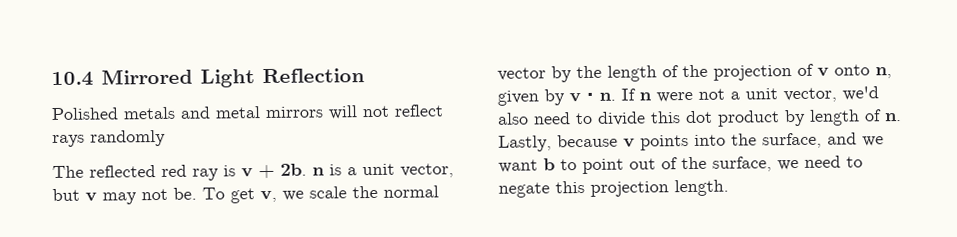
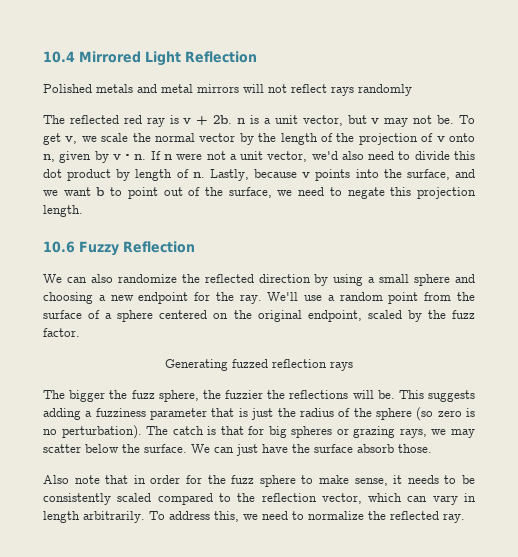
+ 10.6 Fuzzy Reflection
+ We can also randomize the reflected direction by using a small sphere and choosing a new endpoint for the ray. We'll use a random point from the surface of a sphere centered on the original endpoint, scaled by the fuzz factor.
+ Generating fuzzed reflection rays
+ The bigger the fuzz sphere, the fuzzier the reflections will be. This suggests adding a fuzziness parameter that is just the radius of the sphere (so zero is no perturbation). The catch is that for big spheres or grazing rays, we may scatter below the surface. We can just have the surface absorb those.
+ Also note that in order for the fuzz sphere to make sense, it needs to be consistently scaled compared to the reflection vector, which can vary in length arbitrarily. To address this, we need to normalize the reflected ray.

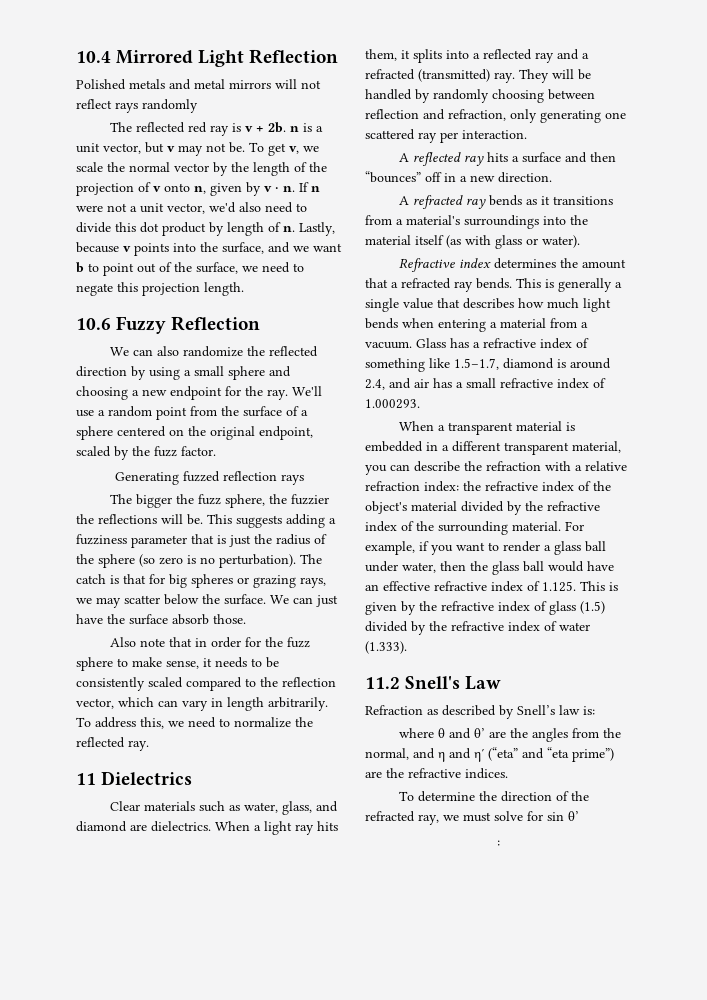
+ 11 Dielectrics
+ Clear materials such as water, glass, and diamond are dielectrics. When a light ray hits them, it splits into a reflected ray and a refracted (transmitted) ray. They will be handled by randomly choosing between reflection and refraction, only generating one scattered ray per interaction.
+ A reflected ray hits a surface and then “bounces” off in a new direction.
+ A refracted ray bends as it transitions from a material's surroundings into the material itself (as with glass or water).
+ Refractive index determines the amount that a refracted ray bends. This is generally a single value that describes how much light bends when entering a material from a vacuum. Glass has a refractive index of something like 1.5–1.7, diamond is around 2.4, and air has a small refractive index of 1.000293.
+ When a transparent material is embedded in a different transparent material, you can describe the refraction with a relative refraction index: the refractive index of the object's material divided by the refractive index of the surrounding material. For example, if you want to render a glass ball under water, then the glass ball would have an effective refractive index of 1.125. This is given by the refractive index of glass (1.5) divided by the refractive index of water (1.333).
+ 11.2 Snell's Law
+ Refraction as described by Snell’s law is:
+ where θ and θ’ are the angles from the normal, and η and η′ (“eta” and “eta prime”) are the refractive indices.
+ To determine the direction of the refracted ray, we must solve for sin θ’
+ :

